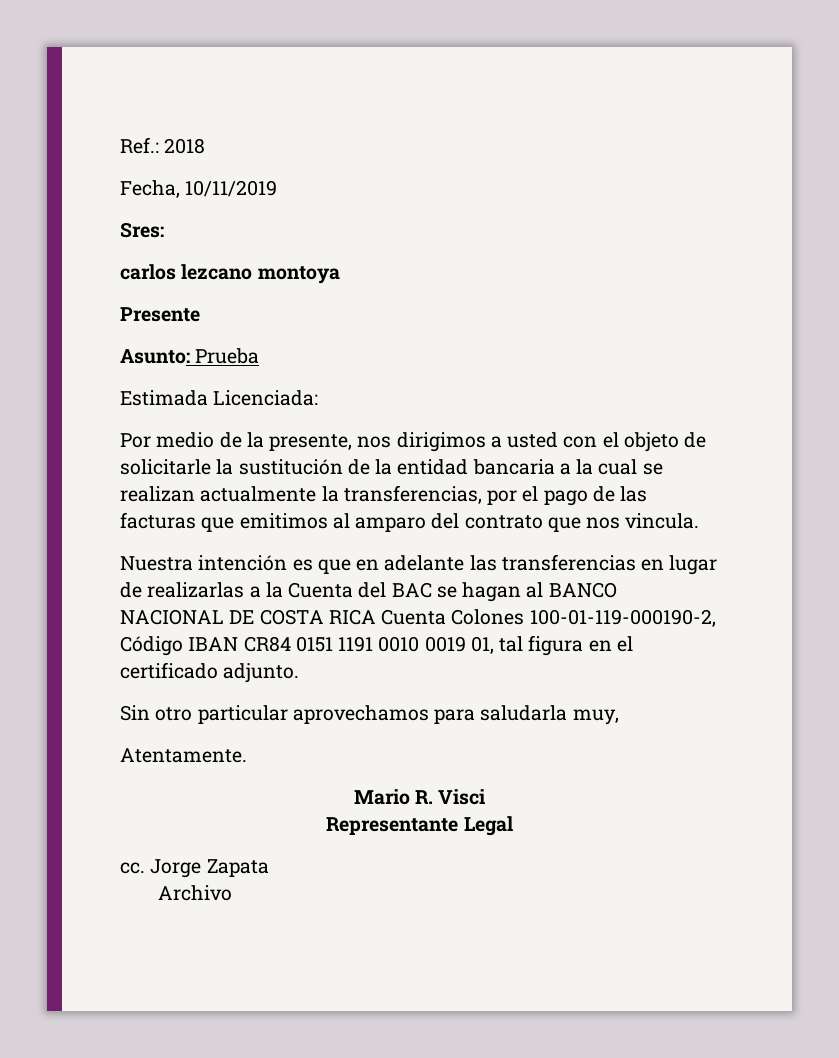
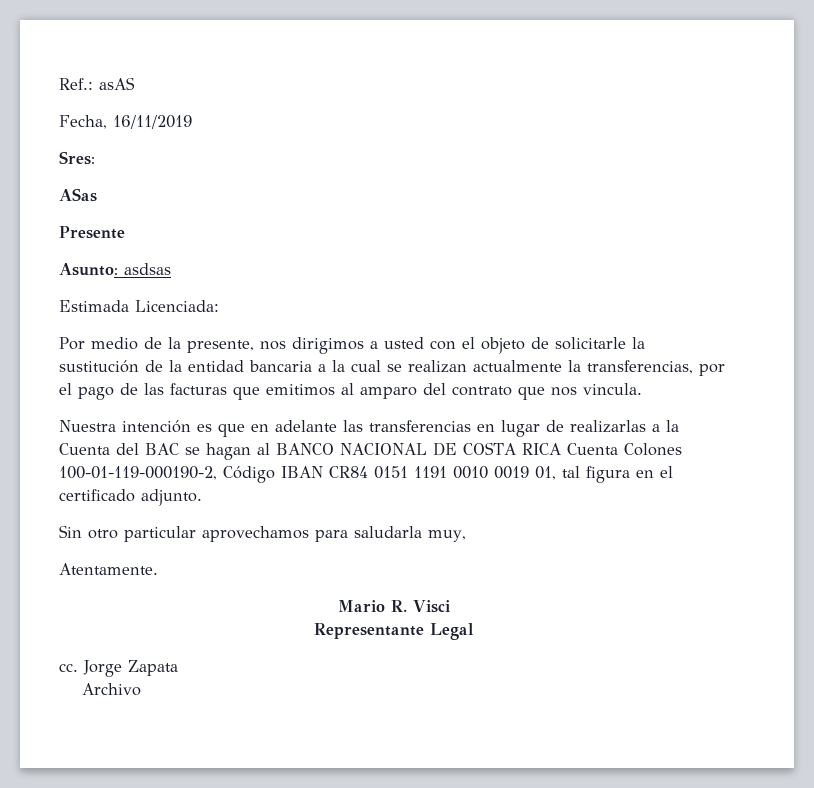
- Ref.: 2018
+ Ref.: asAS
- Fecha, 10/11/2019
+ Fecha, 16/11/2019
- carlos lezcano montoya
+ ASas
- Asunto: Prueba
+ Asunto: asdsas

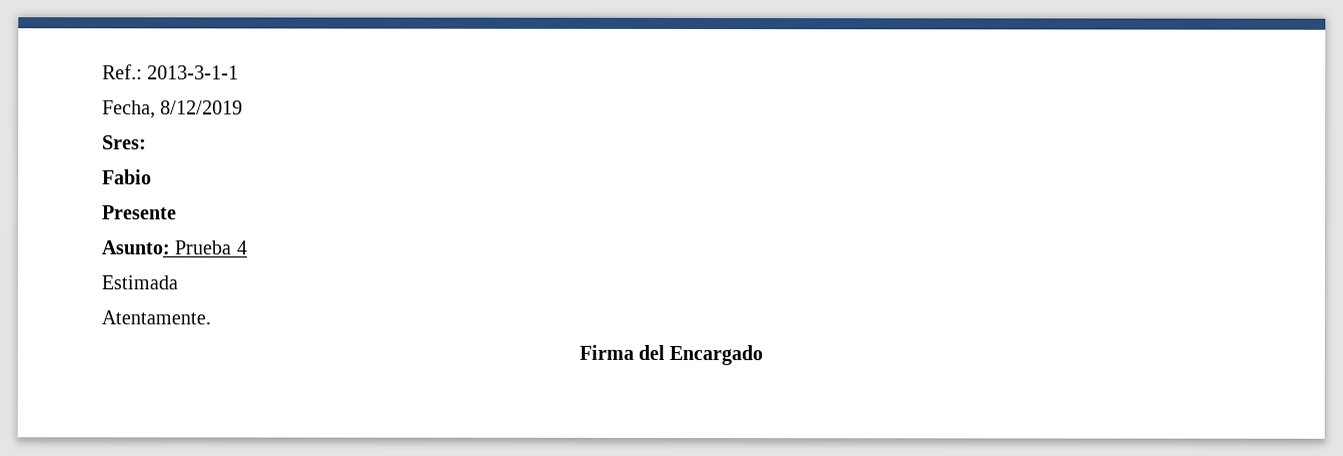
- Ref.: asAS
+ Ref.: 2013-3-1-1
- Fecha, 16/11/2019
+ Fecha, 8/12/2019
- ASas
+ Fabio
- Asunto: asdsas
+ Asunto: Prueba 4
- Estimada Licenciada:
- Por medio de la presente, nos dirigimos a usted con el objeto de solicitarle la sustitución de la entidad bancaria a la cual se realizan actualmente la transferencias, por el pago de las facturas que emitimos al amparo del contrato que nos vincula.
- Nuestra intención es que en adelante las transferencias en lugar de realizarlas a la Cuenta del BAC se hagan al BANCO NACIONAL DE COSTA RICA Cuenta Colones 100-01-119-000190-2, Código IBAN CR84 0151 1191 0010 0019 01, tal figura en el certificado adjunto.
- Sin otro particular aprovechamos para saludarla muy,
+ Estimada
  Atentamente.
- Mario R. Visci
- Representante Legal
- cc. Jorge Zapata
- Archivo
+ Firma del Encargado

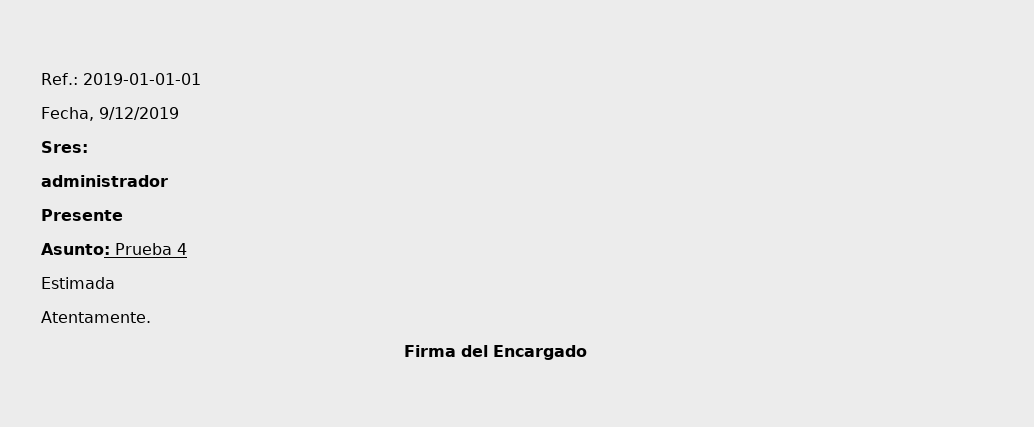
- Ref.: 2013-3-1-1
+ Ref.: 2019-01-01-01
- Fecha, 8/12/2019
+ Fecha, 9/12/2019
- Fabio
+ administrador

